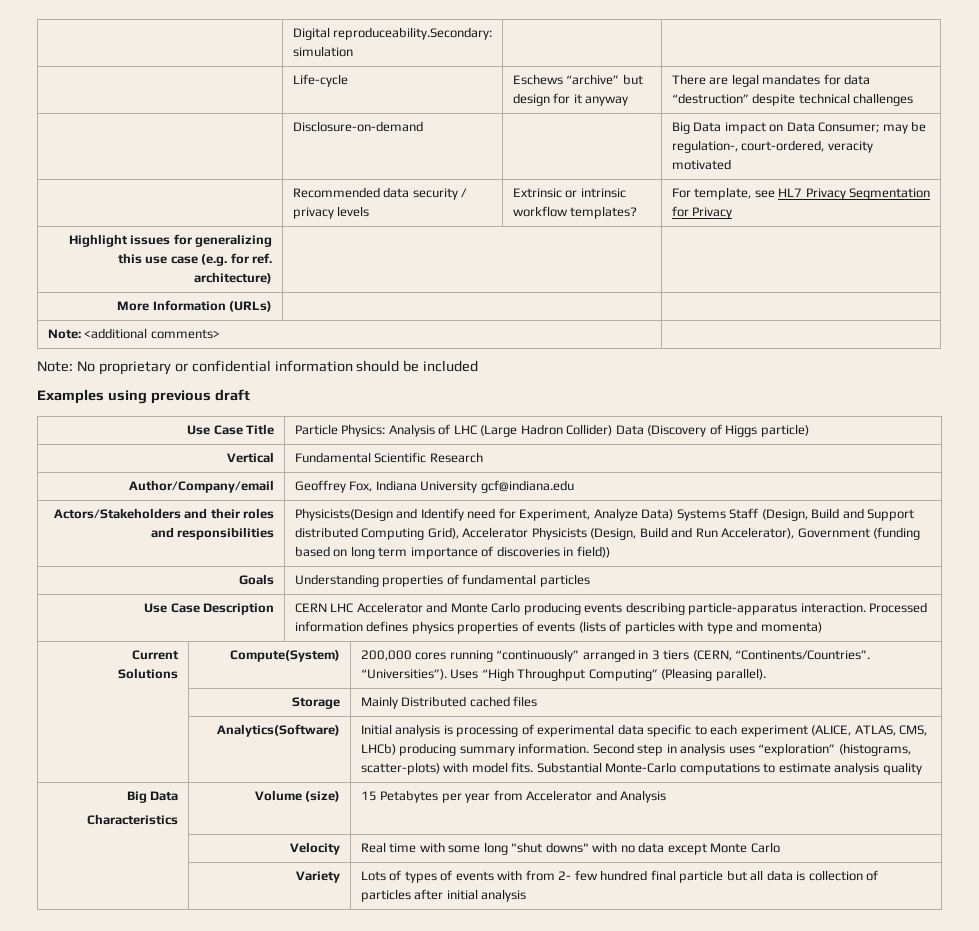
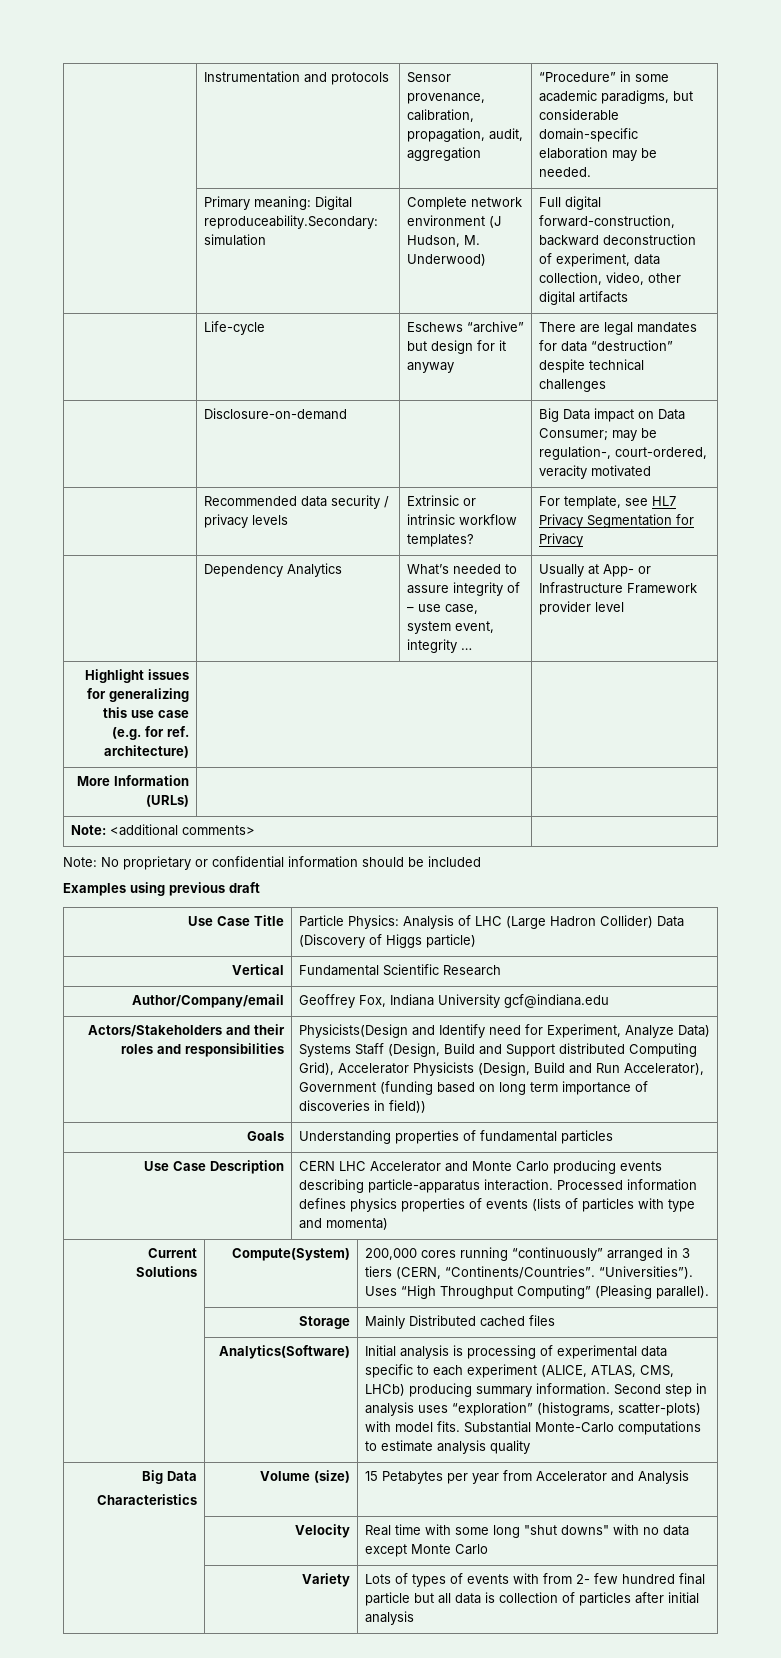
- | Digital reproduceability.Secondary: simulation | |
+ | Instrumentation and protocols | Sensor provenance, calibration, propagation, audit, aggregation | “Procedure” in some academic paradigms, but considerable domain-specific elaboration may be needed.
+ | Primary meaning: Digital reproduceability.Secondary: simulation | Complete network environment (J Hudson, M. Underwood) | Full digital forward-construction, backward deconstruction of experiment, data collection, video, other digital artifacts
+ | Dependency Analytics | What’s needed to assure integrity of – use case, system event, integrity … | Usually at App- or Infrastructure Framework provider level

